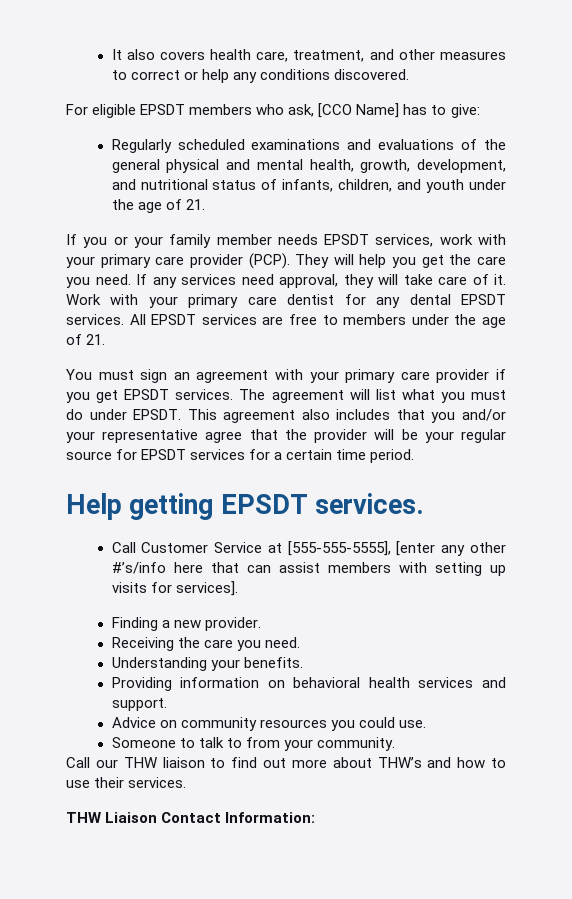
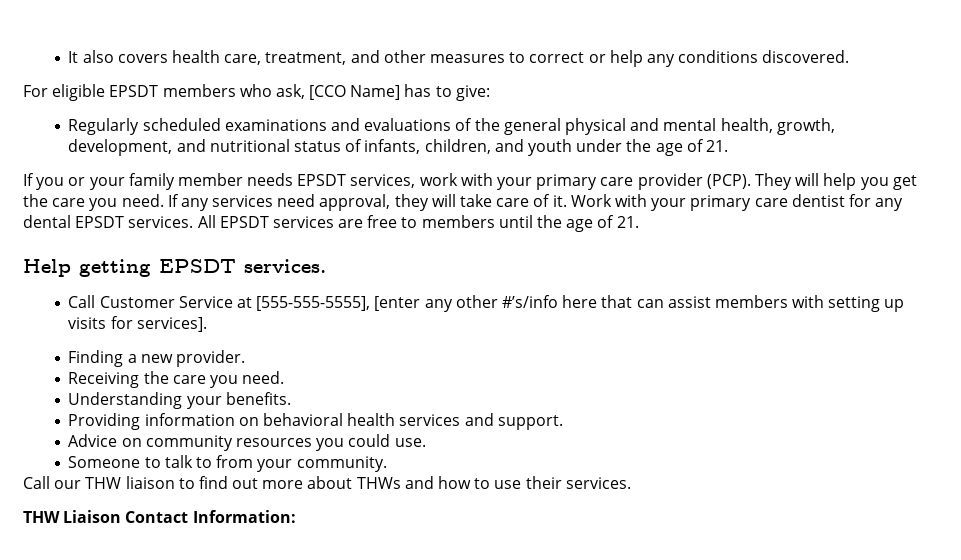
- All EPSDT services are free to members under the age of 21.
- You must sign an agreement with your primary care provider if you get EPSDT services. The agreement will list what you must do under EPSDT. This agreement also includes that you and/or your representative agree that the provider will be your regular source for EPSDT services for a certain time period.
+ All EPSDT services are free to members until the age of 21.
- Call our THW liaison to find out more about THW’s and how to use their services.
+ Call our THW liaison to find out more about THWs and how to use their services.

